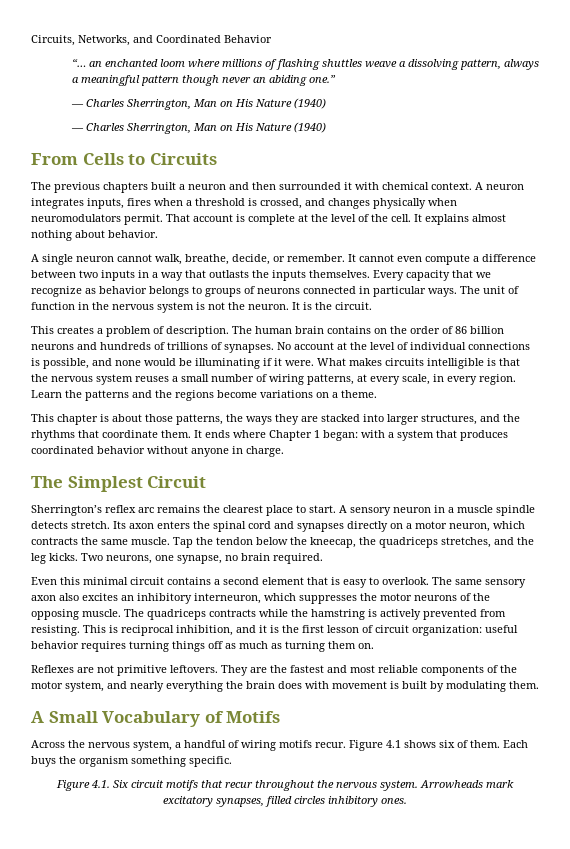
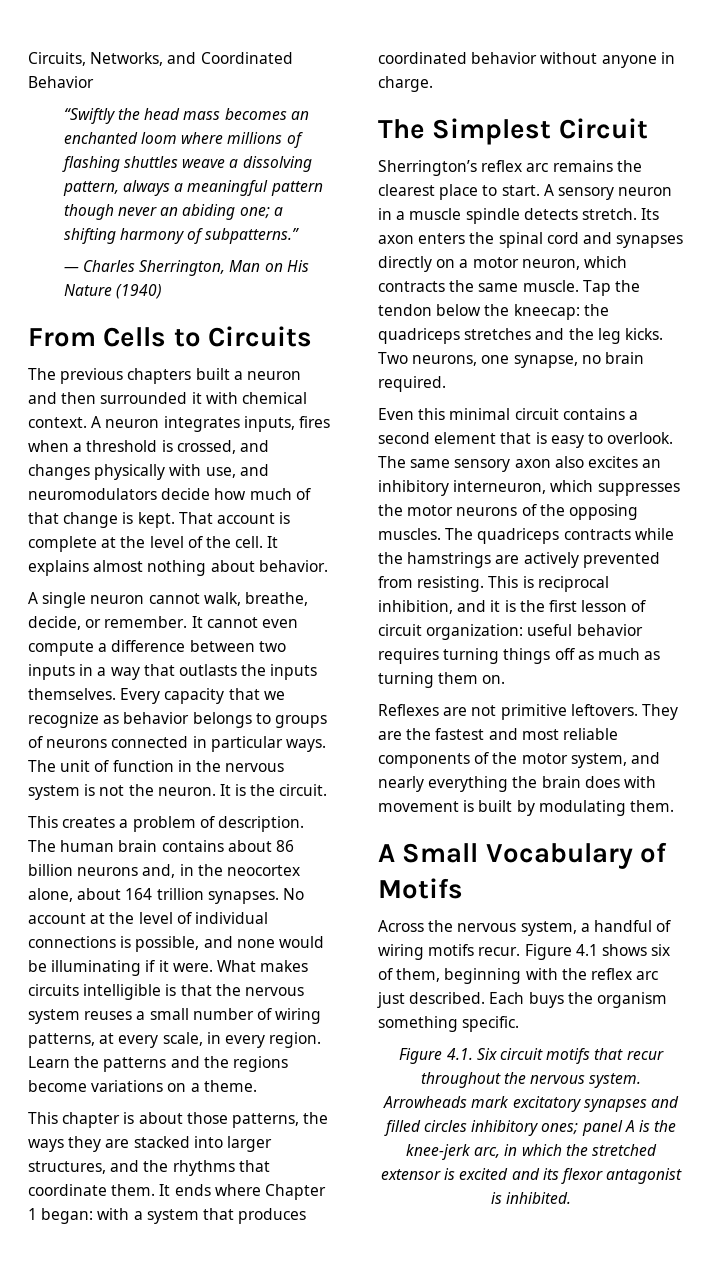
- “… an enchanted loom where millions of flashing shuttles weave a dissolving pattern, always a meaningful pattern though never an abiding one.”
- — Charles Sherrington, Man on His Nature (1940)
+ “Swiftly the head mass becomes an enchanted loom where millions of flashing shuttles weave a dissolving pattern, always a meaningful pattern though never an abiding one; a shifting harmony of subpatterns.”
- A neuron integrates inputs, fires when a threshold is crossed, and changes physically when neuromodulators permit.
+ A neuron integrates inputs, fires when a threshold is crossed, and changes physically with use, and neuromodulators decide how much of that change is kept.
- The human brain contains on the order of 86 billion neurons and hundreds of trillions of synapses.
+ The human brain contains about 86 billion neurons and, in the neocortex alone, about 164 trillion synapses.
- Tap the tendon below the kneecap, the quadriceps stretches, and the leg kicks.
+ Tap the tendon below the kneecap: the quadriceps stretches and the leg kicks.
- The same sensory axon also excites an inhibitory interneuron, which suppresses the motor neurons of the opposing muscle.
+ The same sensory axon also excites an inhibitory interneuron, which suppresses the motor neurons of the opposing muscles.
- The quadriceps contracts while the hamstring is actively prevented from resisting.
+ The quadriceps contracts while the hamstrings are actively prevented from resisting.
- Figure 4.1 shows six of them.
+ Figure 4.1 shows six of them, beginning with the reflex arc just described.
- Arrowheads mark excitatory synapses, filled circles inhibitory ones.
+ Arrowheads mark excitatory synapses and filled circles inhibitory ones; panel A is the knee-jerk arc, in which the stretched extensor is excited and its flexor antagonist is inhibited.

